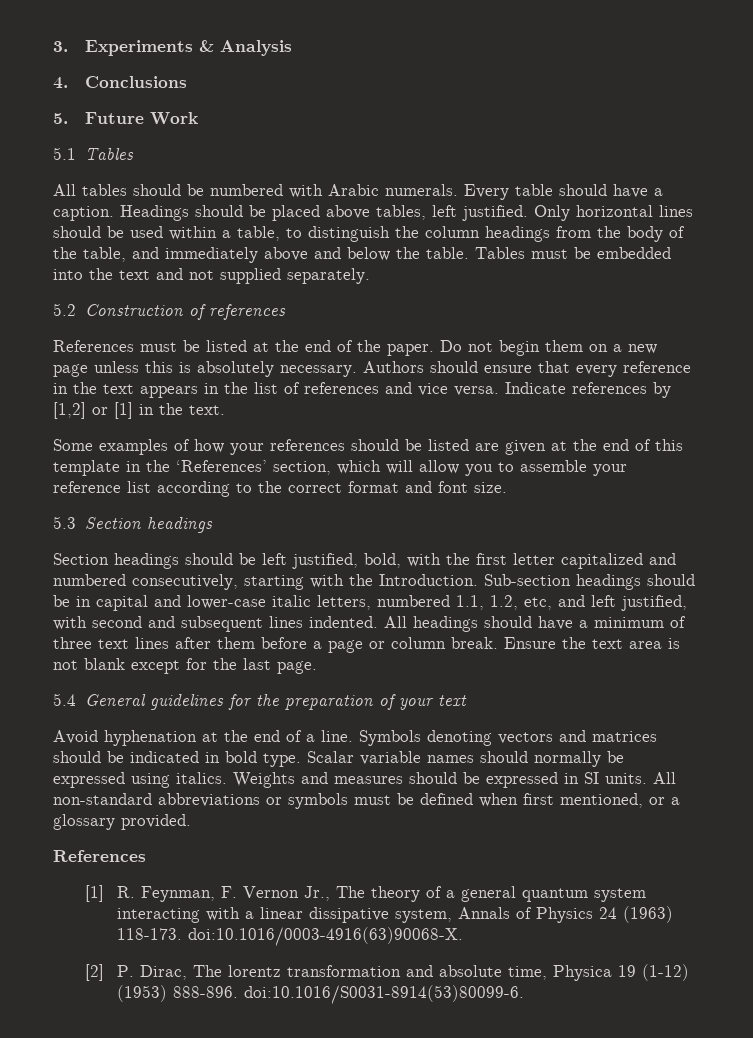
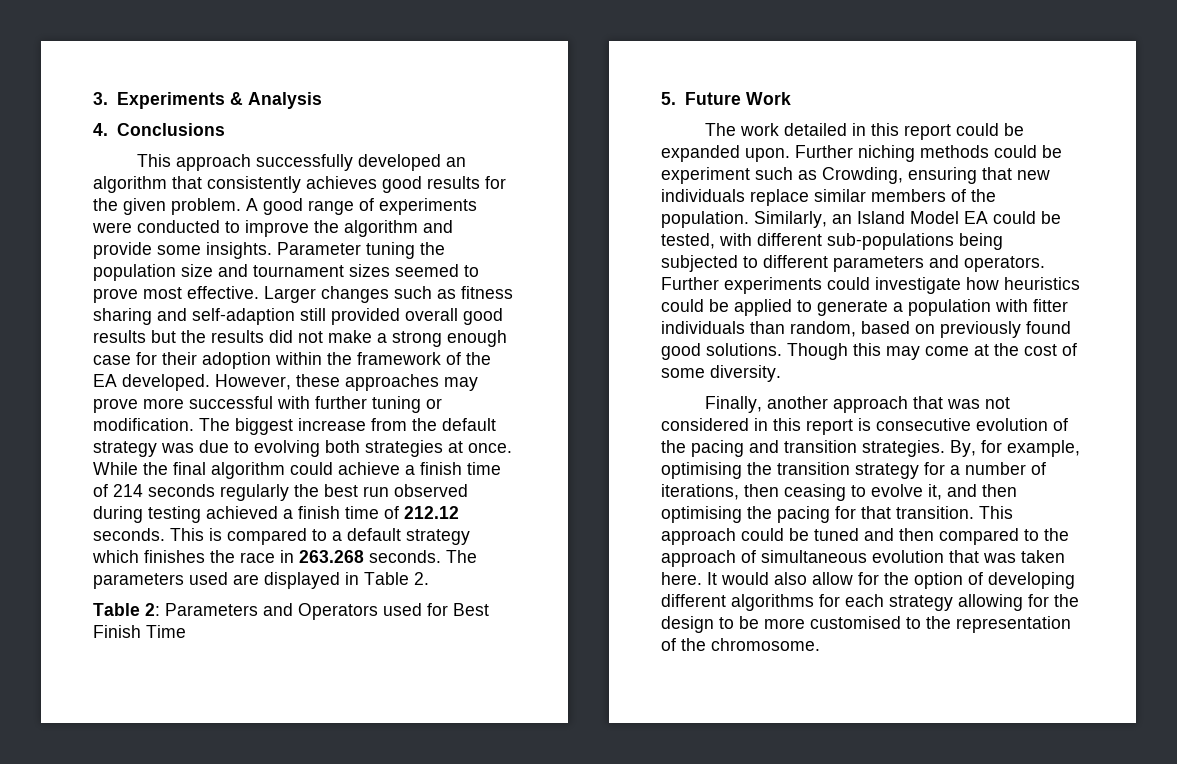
+ This approach successfully developed an algorithm that consistently achieves good results for the given problem. A good range of experiments were conducted to improve the algorithm and provide some insights. Parameter tuning the population size and tournament sizes seemed to prove most effective. Larger changes such as fitness sharing and self-adaption still provided overall good results but the results did not make a strong enough case for their adoption within the framework of the EA developed. However, these approaches may prove more successful with further tuning or modification. The biggest increase from the default strategy was due to evolving both strategies at once. While the final algorithm could achieve a finish time of 214 seconds regularly the best run observed during testing achieved a finish time of 212.12 seconds. This is compared to a default strategy which finishes the race in 263.268 seconds. The parameters used are displayed in Table 2.
+ Table 2: Parameters and Operators used for Best Finish Time
  5. Future Work
- 5.1 Tables
- All tables should be numbered with Arabic numerals. Every table should have a caption. Headings should be placed above tables, left justified. Only horizontal lines should be used within a table, to distinguish the column headings from the body of the table, and immediately above and below the table. Tables must be embedded into the text and not supplied separately.
- 5.2 Construction of references
- References must be listed at the end of the paper. Do not begin them on a new page unless this is absolutely necessary. Authors should ensure that every reference in the text appears in the list of references and vice versa. Indicate references by [1,2] or [1] in the text.
- Some examples of how your references should be listed are given at the end of this template in the ‘References’ section, which will allow you to assemble your reference list according to the correct format and font size.
- 5.3 Section headings
- Section headings should be left justified, bold, with the first letter capitalized and numbered consecutively, starting with the Introduction. Sub-section headings should be in capital and lower-case italic letters, numbered 1.1, 1.2, etc, and left justified, with second and subsequent lines indented. All headings should have a minimum of three text lines after them before a page or column break. Ensure the text area is not blank except for the last page.
- 5.4 General guidelines for the preparation of your text
- Avoid hyphenation at the end of a line. Symbols denoting vectors and matrices should be indicated in bold type. Scalar variable names should normally be expressed using italics. Weights and measures should be expressed in SI units. All non-standard abbreviations or symbols must be defined when first mentioned, or a glossary provided.
- References
- [1] R. Feynman, F. Vernon Jr., The theory of a general quantum system interacting with a linear dissipative system, Annals of Physics 24 (1963) 118-173. doi:10.1016/0003-4916(63)90068-X.
- [2] P. Dirac, The lorentz transformation and absolute time, Physica 19 (1-12) (1953) 888-896. doi:10.1016/S0031-8914(53)80099-6.
+ The work detailed in this report could be expanded upon. Further niching methods could be experiment such as Crowding, ensuring that new individuals replace similar members of the population. Similarly, an Island Model EA could be tested, with different sub-populations being subjected to different parameters and operators. Further experiments could investigate how heuristics could be applied to generate a population with fitter individuals than random, based on previously found good solutions. Though this may come at the cost of some diversity.
+ Finally, another approach that was not considered in this report is consecutive evolution of the pacing and transition strategies. By, for example, optimising the transition strategy for a number of iterations, then ceasing to evolve it, and then optimising the pacing for that transition. This approach could be tuned and then compared to the approach of simultaneous evolution that was taken here. It would also allow for the option of developing different algorithms for each strategy allowing for the design to be more customised to the representation of the chromosome.

